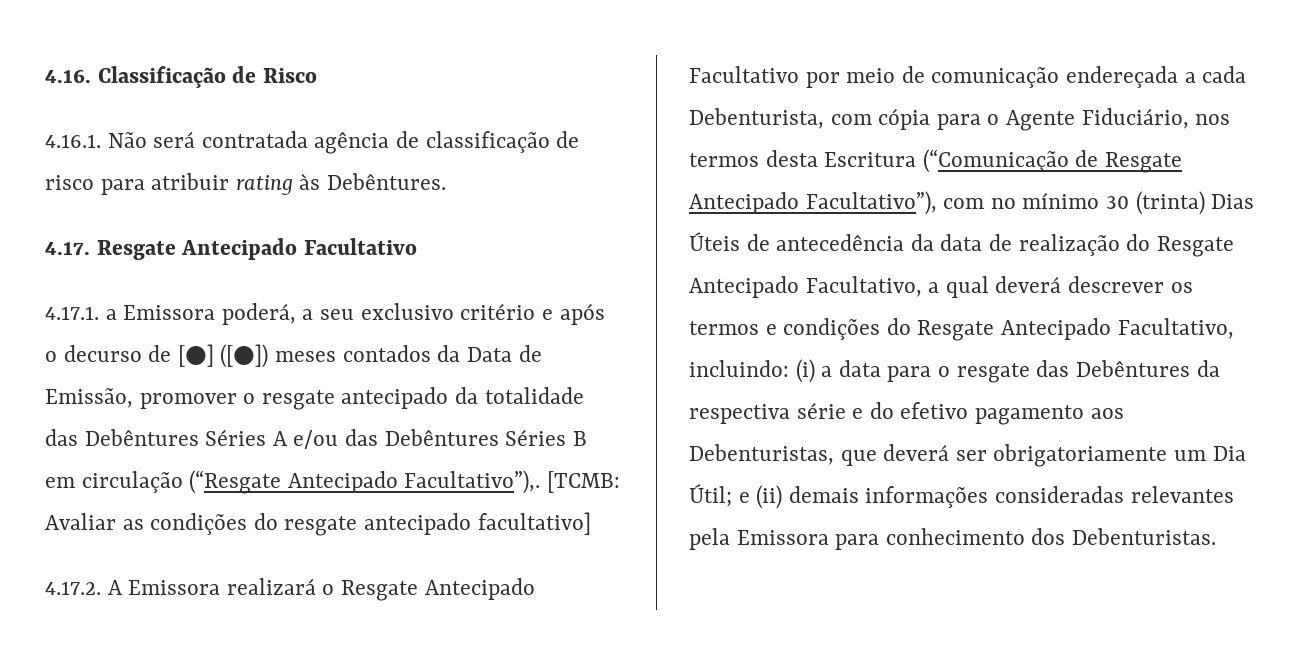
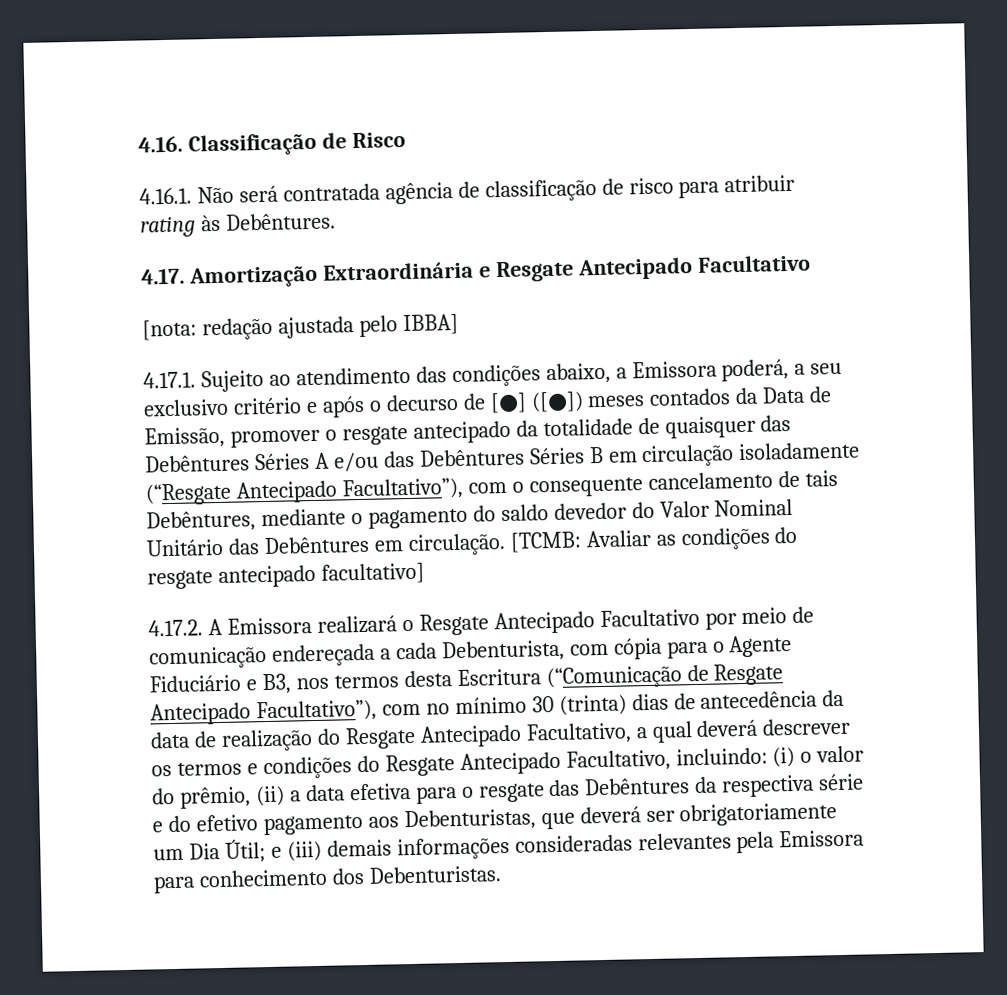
- 4.17. Resgate Antecipado Facultativo
+ 4.17. Amortização Extraordinária e Resgate Antecipado Facultativo
- 4.17.1. a Emissora poderá, a seu exclusivo critério e após o decurso de [●] ([●]) meses contados da Data de Emissão, promover o resgate antecipado da totalidade das Debêntures Séries A e/ou das Debêntures Séries B em circulação (“Resgate Antecipado Facultativo”),.
+ [nota: redação ajustada pelo IBBA]
+ 4.17.1. Sujeito ao atendimento das condições abaixo, a Emissora poderá, a seu exclusivo critério e após o decurso de [●] ([●]) meses contados da Data de Emissão, promover o resgate antecipado da totalidade de quaisquer das Debêntures Séries A e/ou das Debêntures Séries B em circulação isoladamente (“Resgate Antecipado Facultativo”), com o consequente cancelamento de tais Debêntures, mediante o pagamento do saldo devedor do Valor Nominal Unitário das Debêntures em circulação.
- 4.17.2. A Emissora realizará o Resgate Antecipado Facultativo por meio de comunicação endereçada a cada Debenturista, com cópia para o Agente Fiduciário, nos termos desta Escritura (“Comunicação de Resgate Antecipado Facultativo”), com no mínimo 30 (trinta) Dias Úteis de antecedência da data de realização do Resgate Antecipado Facultativo, a qual deverá descrever os termos e condições do Resgate Antecipado Facultativo, incluindo:
+ 4.17.2. A Emissora realizará o Resgate Antecipado Facultativo por meio de comunicação endereçada a cada Debenturista, com cópia para o Agente Fiduciário e B3, nos termos desta Escritura (“Comunicação de Resgate Antecipado Facultativo”), com no mínimo 30 (trinta) dias de antecedência da data de realização do Resgate Antecipado Facultativo, a qual deverá descrever os termos e condições do Resgate Antecipado Facultativo, incluindo:
- (i) a data para o resgate das Debêntures da respectiva série e do efetivo pagamento aos Debenturistas, que deverá ser obrigatoriamente um Dia Útil;
+ (i) o valor do prêmio, (ii) a data efetiva para o resgate das Debêntures da respectiva série e do efetivo pagamento aos Debenturistas, que deverá ser obrigatoriamente um Dia Útil;
- e (ii) demais informações consideradas relevantes pela Emissora para conhecimento dos Debenturistas.
+ e (iii) demais informações consideradas relevantes pela Emissora para conhecimento dos Debenturistas.

